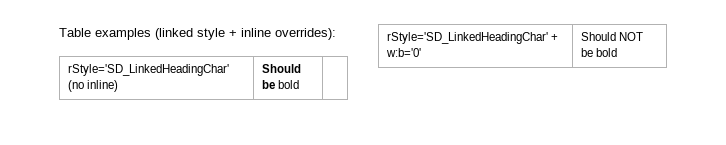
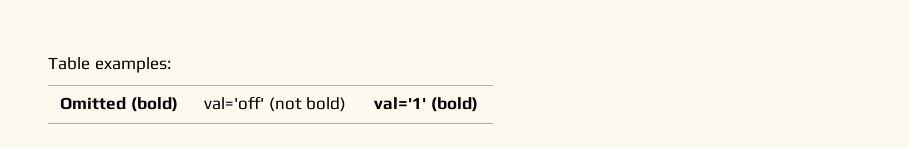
- Table examples (linked style + inline overrides):
- rStyle='SD_LinkedHeadingChar' (no inline) | Should be bold |
- rStyle='SD_LinkedHeadingChar' + w:b='0' | Should NOT be bold
+ Table examples:
+ Omitted (bold) | val='off' (not bold) | val='1' (bold)

